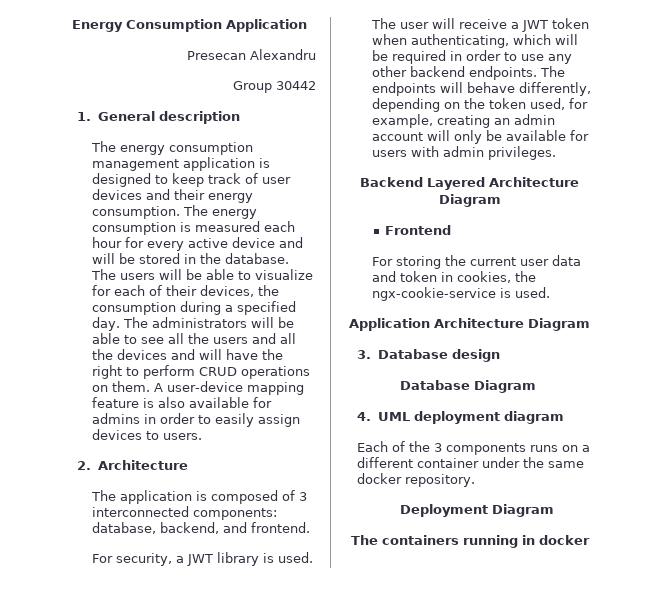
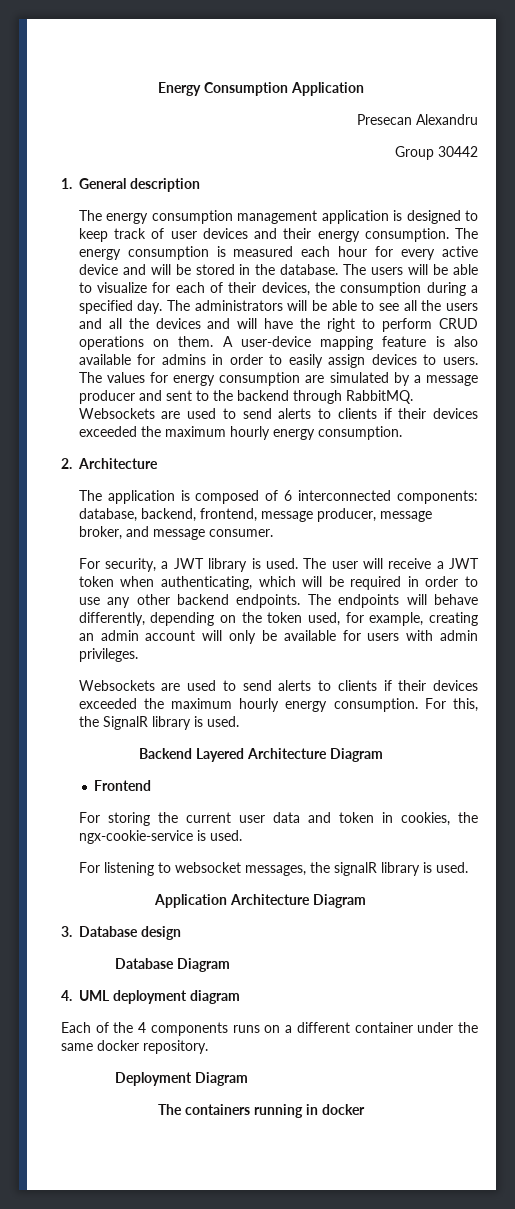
+ The values for energy consumption are simulated by a message producer and sent to the backend through RabbitMQ. Websockets are used to send alerts to clients if their devices exceeded the maximum hourly energy consumption.
- The application is composed of 3 interconnected components: database, backend, and frontend.
+ The application is composed of 6 interconnected components: database, backend, frontend, message producer, message broker, and message consumer.
+ Websockets are used to send alerts to clients if their devices exceeded the maximum hourly energy consumption. For this, the SignalR library is used.
+ For listening to websocket messages, the signalR library is used.
- Each of the 3 components runs on a different container under the same docker repository.
+ Each of the 4 components runs on a different container under the same docker repository.

